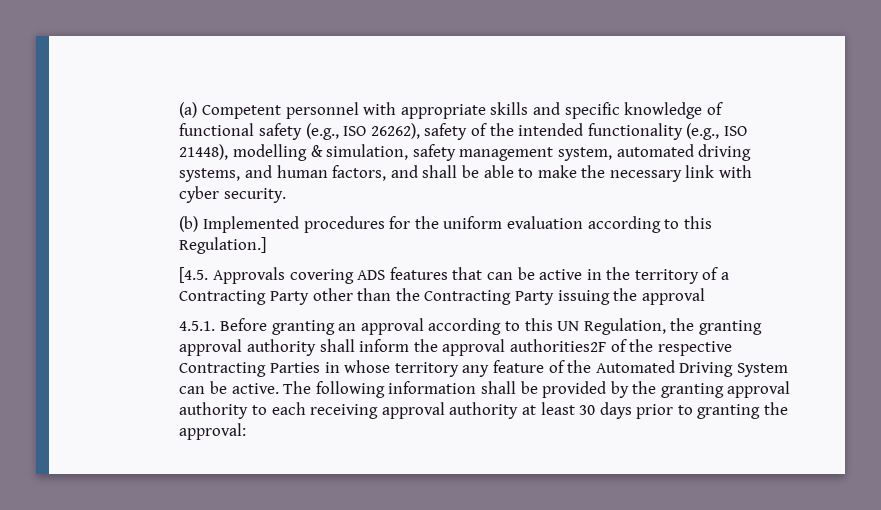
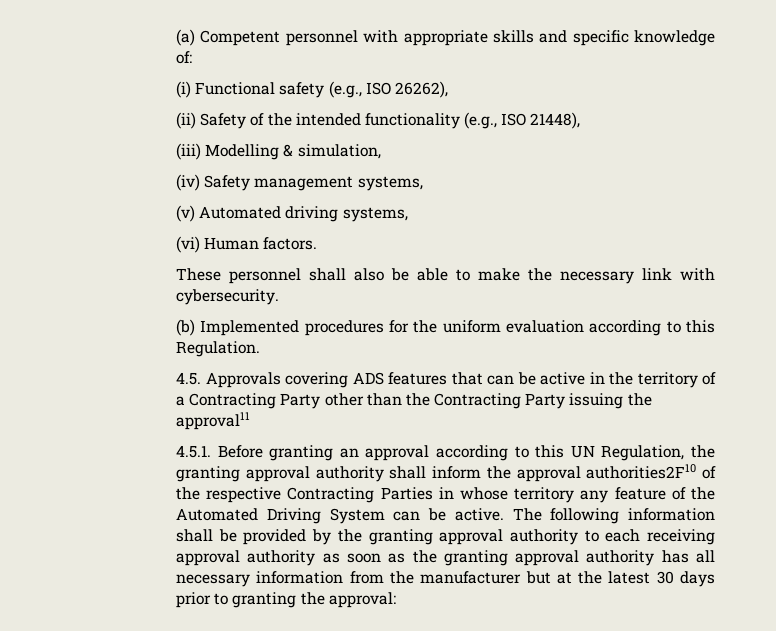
- (a) Competent personnel with appropriate skills and specific knowledge of functional safety (e.g., ISO 26262), safety of the intended functionality (e.g., ISO 21448), modelling & simulation, safety management system, automated driving systems, and human factors, and shall be able to make the necessary link with cyber security.
+ (a) Competent personnel with appropriate skills and specific knowledge of:
+ (i) Functional safety (e.g., ISO 26262),
+ (ii) Safety of the intended functionality (e.g., ISO 21448),
+ (iii) Modelling & simulation,
+ (iv) Safety management systems,
+ (v) Automated driving systems,
+ (vi) Human factors.
+ These personnel shall also be able to make the necessary link with cybersecurity.
- (b) Implemented procedures for the uniform evaluation according to this Regulation.]
- [4.5. Approvals covering ADS features that can be active in the territory of a Contracting Party other than the Contracting Party issuing the approval
+ (b) Implemented procedures for the uniform evaluation according to this Regulation.
+ 4.5. Approvals covering ADS features that can be active in the territory of a Contracting Party other than the Contracting Party issuing the approval11
- 4.5.1. Before granting an approval according to this UN Regulation, the granting approval authority shall inform the approval authorities2F of the respective Contracting Parties in whose territory any feature of the Automated Driving System can be active.
+ 4.5.1. Before granting an approval according to this UN Regulation, the granting approval authority shall inform the approval authorities2F10 of the respective Contracting Parties in whose territory any feature of the Automated Driving System can be active.
- The following information shall be provided by the granting approval authority to each receiving approval authority at least 30 days prior to granting the approval:
+ The following information shall be provided by the granting approval authority to each receiving approval authority as soon as the granting approval authority has all necessary information from the manufacturer but at the latest 30 days prior to granting the approval:

